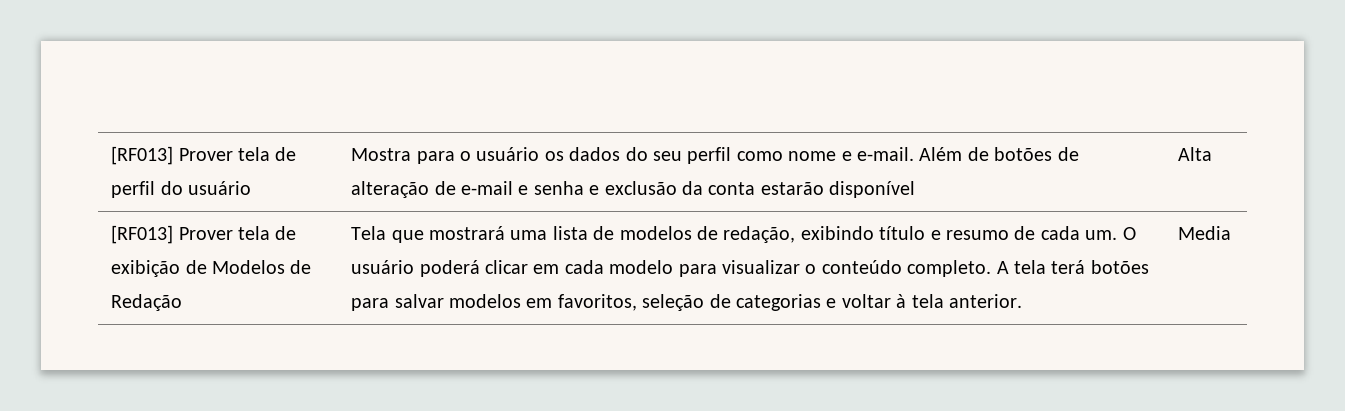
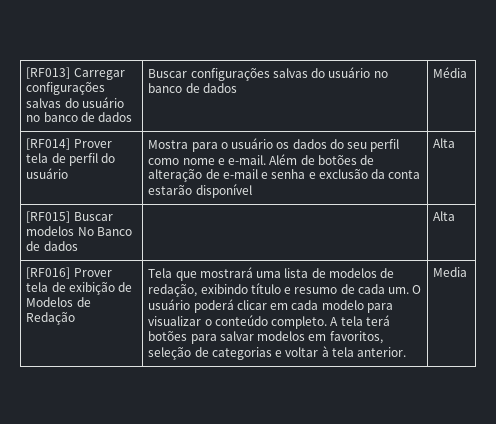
- [RF013] Prover tela de perfil do usuário | Mostra para o usuário os dados do seu perfil como nome e e-mail. Além de botões de alteração de e-mail e senha e exclusão da conta estarão disponível | Alta
+ [RF013] Carregar configurações salvas do usuário no banco de dados | Buscar configurações salvas do usuário no banco de dados | Média
+ [RF014] Prover tela de perfil do usuário | Mostra para o usuário os dados do seu perfil como nome e e-mail. Além de botões de alteração de e-mail e senha e exclusão da conta estarão disponível | Alta
- [RF013] Prover tela de exibição de Modelos de Redação
+ [RF015] Buscar modelos No Banco de dados | | Alta
+ [RF016] Prover tela de exibição de Modelos de Redação

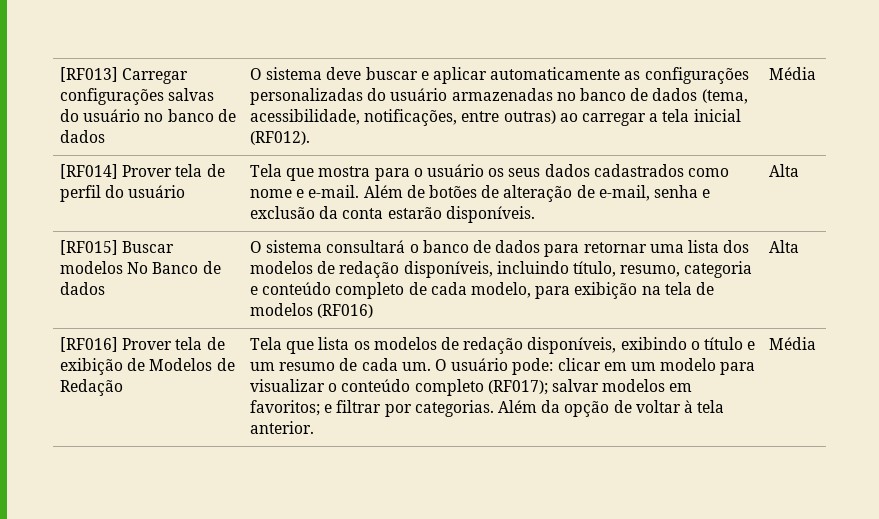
- [RF013] Carregar configurações salvas do usuário no banco de dados | Buscar configurações salvas do usuário no banco de dados | Média
+ [RF013] Carregar configurações salvas do usuário no banco de dados | O sistema deve buscar e aplicar automaticamente as configurações personalizadas do usuário armazenadas no banco de dados (tema, acessibilidade, notificações, entre outras) ao carregar a tela inicial (RF012). | Média
- [RF014] Prover tela de perfil do usuário | Mostra para o usuário os dados do seu perfil como nome e e-mail. Além de botões de alteração de e-mail e senha e exclusão da conta estarão disponível | Alta
+ [RF014] Prover tela de perfil do usuário | Tela que mostra para o usuário os seus dados cadastrados como nome e e-mail. Além de botões de alteração de e-mail, senha e exclusão da conta estarão disponíveis. | Alta
+ O sistema consultará o banco de dados para retornar uma lista dos modelos de redação disponíveis, incluindo título, resumo, categoria e conteúdo completo de cada modelo, para exibição na tela de modelos (RF016)
- Tela que mostrará uma lista de modelos de redação, exibindo título e resumo de cada um.
+ Tela que lista os modelos de redação disponíveis, exibindo o título e um resumo de cada um.
- O usuário poderá clicar em cada modelo para visualizar o conteúdo completo. A tela terá botões para salvar modelos em favoritos, seleção de categorias e voltar à tela anterior. | Media
+ O usuário pode: clicar em um modelo para visualizar o conteúdo completo (RF017); salvar modelos em favoritos; e filtrar por categorias. Além da opção de voltar à tela anterior. | Média

